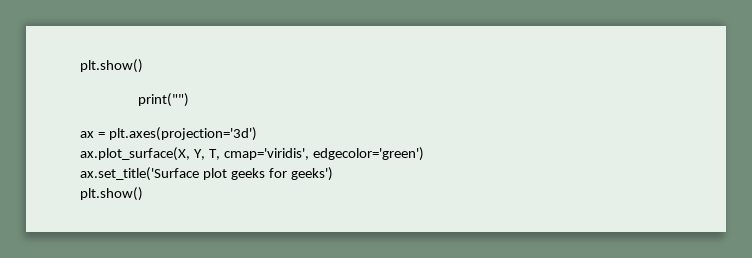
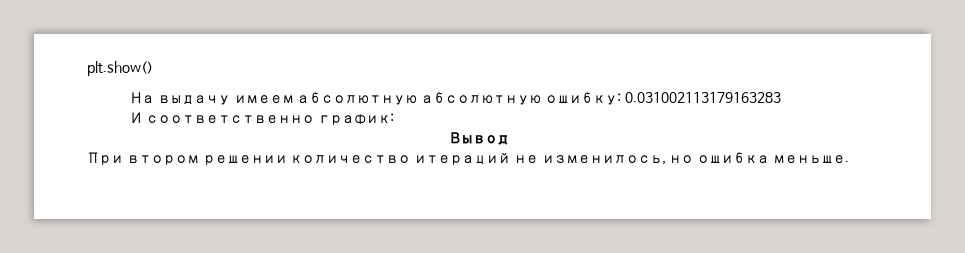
- print("")
- ax = plt.axes(projection='3d')
- ax.plot_surface(X, Y, T, cmap='viridis', edgecolor='green')
- ax.set_title('Surface plot geeks for geeks')
- plt.show()
+ На выдачу имеем абсолютную абсолютную ошибку: 0.031002113179163283
+ И соответственно график:
+ Вывод
+ При втором решении количество итераций не изменилось, но ошибка меньше.

